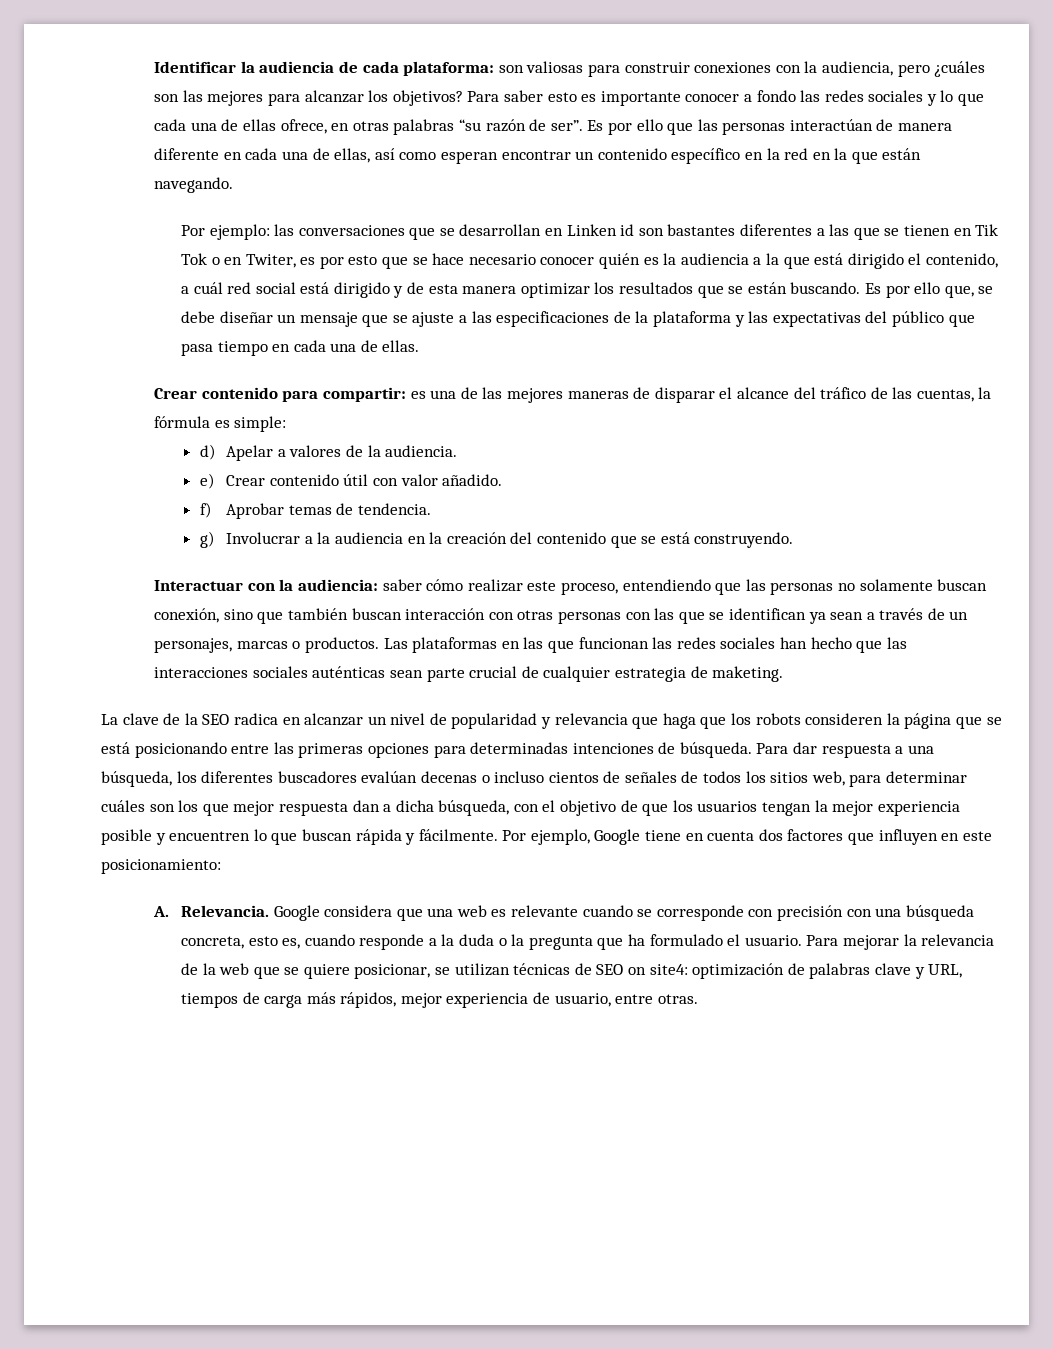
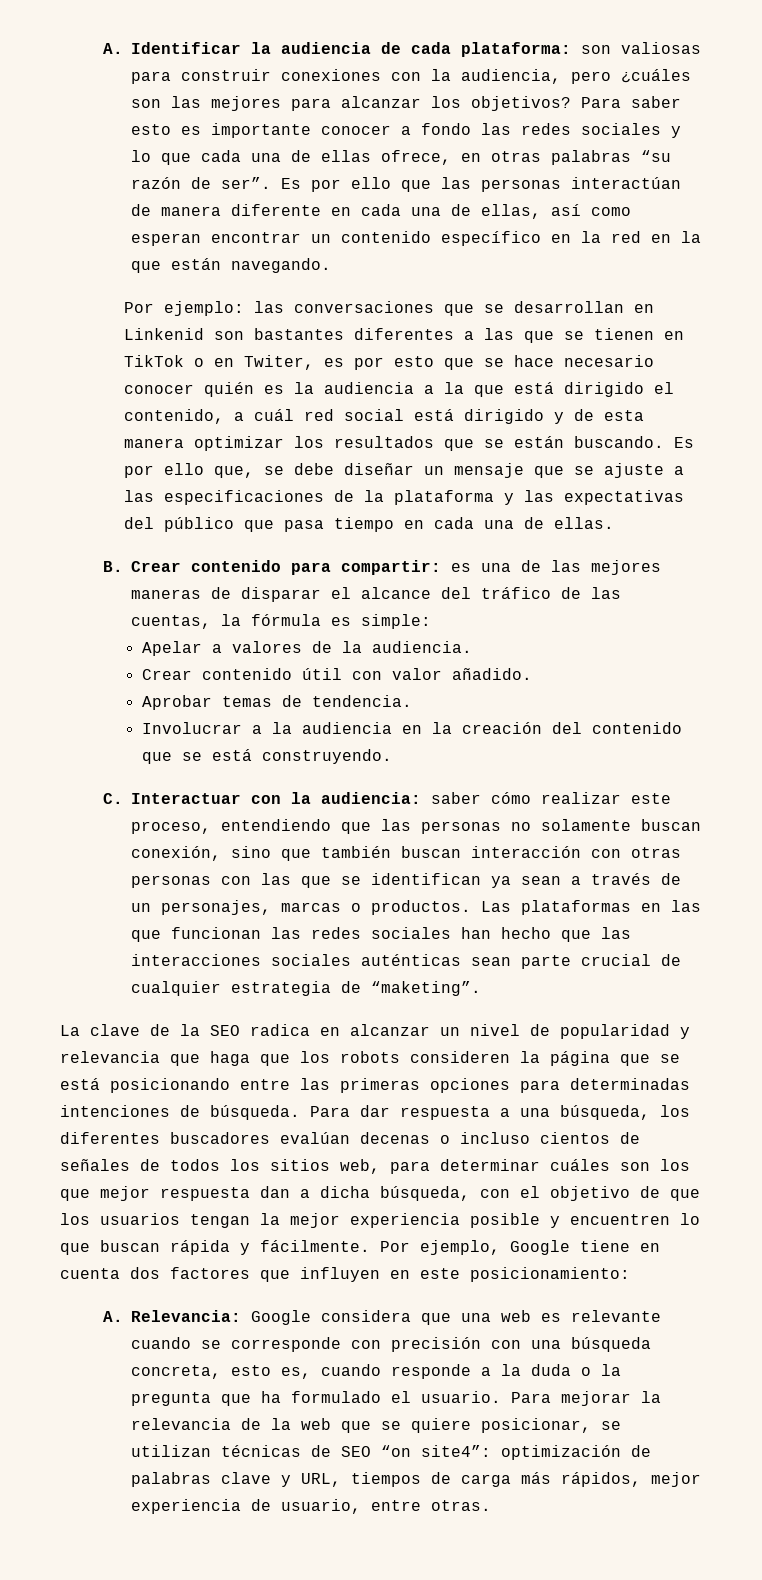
- Identificar la audiencia de cada plataforma: son valiosas para construir conexiones con la audiencia, pero ¿cuáles son las mejores para alcanzar los objetivos?
+ A. Identificar la audiencia de cada plataforma: son valiosas para construir conexiones con la audiencia, pero ¿cuáles son las mejores para alcanzar los objetivos?
- Por ejemplo: las conversaciones que se desarrollan en Linken id son bastantes diferentes a las que se tienen en Tik Tok o en Twiter, es por esto que se hace necesario conocer quién es la audiencia a la que está dirigido el contenido, a cuál red social está dirigido y de esta manera optimizar los resultados que se están buscando.
+ Por ejemplo: las conversaciones que se desarrollan en Linkenid son bastantes diferentes a las que se tienen en TikTok o en Twiter, es por esto que se hace necesario conocer quién es la audiencia a la que está dirigido el contenido, a cuál red social está dirigido y de esta manera optimizar los resultados que se están buscando.
- Crear contenido para compartir: es una de las mejores maneras de disparar el alcance del tráfico de las cuentas, la fórmula es simple:
+ B. Crear contenido para compartir: es una de las mejores maneras de disparar el alcance del tráfico de las cuentas, la fórmula es simple:
- d) Apelar a valores de la audiencia.
+ Apelar a valores de la audiencia.
- e) Crear contenido útil con valor añadido.
+ Crear contenido útil con valor añadido.
- f) Aprobar temas de tendencia.
+ Aprobar temas de tendencia.
- g) Involucrar a la audiencia en la creación del contenido que se está construyendo.
+ Involucrar a la audiencia en la creación del contenido que se está construyendo.
- Interactuar con la audiencia: saber cómo realizar este proceso, entendiendo que las personas no solamente buscan conexión, sino que también buscan interacción con otras personas con las que se identifican ya sean a través de un personajes, marcas o productos.
+ C. Interactuar con la audiencia: saber cómo realizar este proceso, entendiendo que las personas no solamente buscan conexión, sino que también buscan interacción con otras personas con las que se identifican ya sean a través de un personajes, marcas o productos.
- Las plataformas en las que funcionan las redes sociales han hecho que las interacciones sociales auténticas sean parte crucial de cualquier estrategia de maketing.
+ Las plataformas en las que funcionan las redes sociales han hecho que las interacciones sociales auténticas sean parte crucial de cualquier estrategia de “maketing”.
- A. Relevancia. Google considera que una web es relevante cuando se corresponde con precisión con una búsqueda concreta, esto es, cuando responde a la duda o la pregunta que ha formulado el usuario.
+ A. Relevancia: Google considera que una web es relevante cuando se corresponde con precisión con una búsqueda concreta, esto es, cuando responde a la duda o la pregunta que ha formulado el usuario.
- Para mejorar la relevancia de la web que se quiere posicionar, se utilizan técnicas de SEO on site4: optimización de palabras clave y URL, tiempos de carga más rápidos, mejor experiencia de usuario, entre otras.
+ Para mejorar la relevancia de la web que se quiere posicionar, se utilizan técnicas de SEO “on site4”: optimización de palabras clave y URL, tiempos de carga más rápidos, mejor experiencia de usuario, entre otras.

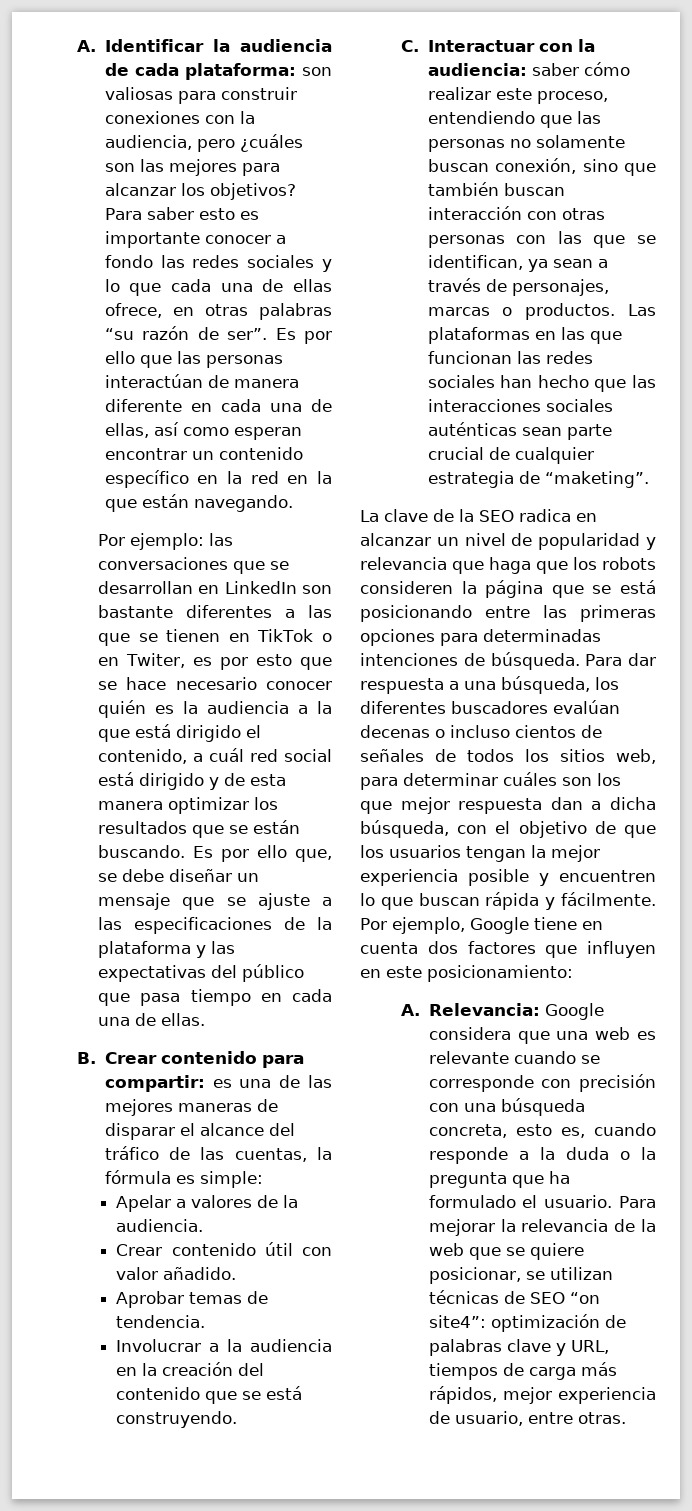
- Por ejemplo: las conversaciones que se desarrollan en Linkenid son bastantes diferentes a las que se tienen en TikTok o en Twiter, es por esto que se hace necesario conocer quién es la audiencia a la que está dirigido el contenido, a cuál red social está dirigido y de esta manera optimizar los resultados que se están buscando.
+ Por ejemplo: las conversaciones que se desarrollan en LinkedIn son bastante diferentes a las que se tienen en TikTok o en Twiter, es por esto que se hace necesario conocer quién es la audiencia a la que está dirigido el contenido, a cuál red social está dirigido y de esta manera optimizar los resultados que se están buscando.
- C. Interactuar con la audiencia: saber cómo realizar este proceso, entendiendo que las personas no solamente buscan conexión, sino que también buscan interacción con otras personas con las que se identifican ya sean a través de un personajes, marcas o productos.
+ C. Interactuar con la audiencia: saber cómo realizar este proceso, entendiendo que las personas no solamente buscan conexión, sino que también buscan interacción con otras personas con las que se identifican, ya sean a través de personajes, marcas o productos.

